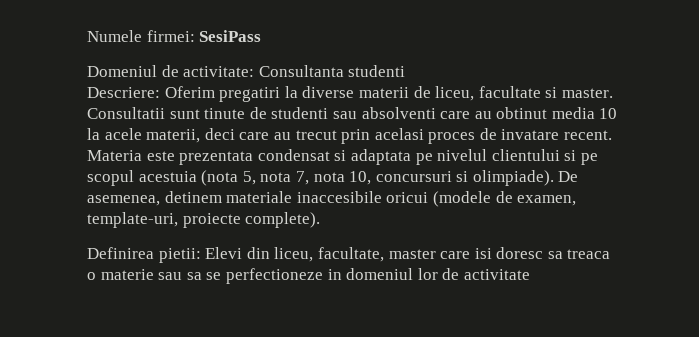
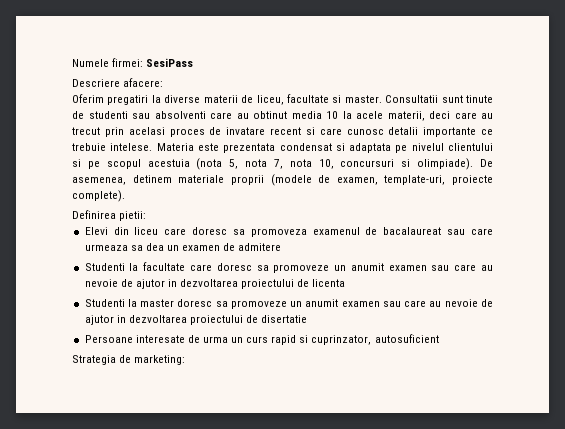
- Domeniul de activitate: Consultanta studenti
- Descriere: Oferim pregatiri la diverse materii de liceu, facultate si master.
+ Descriere afacere:
+ Oferim pregatiri la diverse materii de liceu, facultate si master.
- Consultatii sunt tinute de studenti sau absolventi care au obtinut media 10 la acele materii, deci care au trecut prin acelasi proces de invatare recent.
+ Consultatii sunt tinute de studenti sau absolventi care au obtinut media 10 la acele materii, deci care au trecut prin acelasi proces de invatare recent si care cunosc detalii importante ce trebuie intelese.
- De asemenea, detinem materiale inaccesibile oricui (modele de examen, template-uri, proiecte complete).
+ De asemenea, detinem materiale proprii (modele de examen, template-uri, proiecte complete).
- Definirea pietii: Elevi din liceu, facultate, master care isi doresc sa treaca o materie sau sa se perfectioneze in domeniul lor de activitate
+ Definirea pietii:
+ Elevi din liceu care doresc sa promoveza examenul de bacalaureat sau care urmeaza sa dea un examen de admitere
+ Studenti la facultate care doresc sa promoveze un anumit examen sau care au nevoie de ajutor in dezvoltarea proiectului de licenta
+ Studenti la master doresc sa promoveze un anumit examen sau care au nevoie de ajutor in dezvoltarea proiectului de disertatie
+ Persoane interesate de urma un curs rapid si cuprinzator, autosuficient
+ Strategia de marketing:

